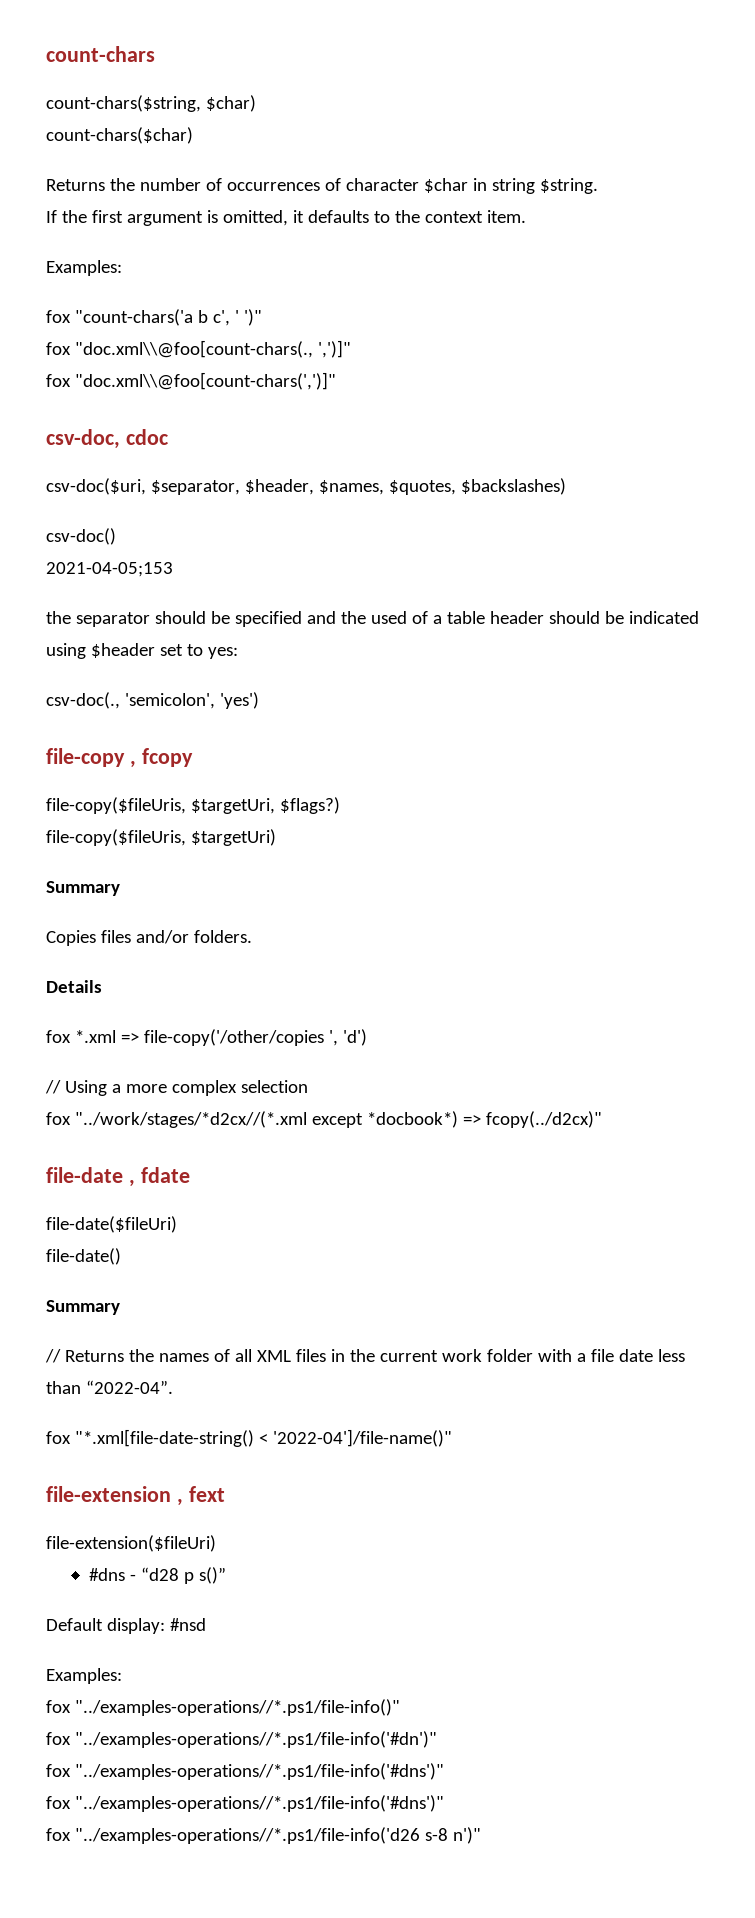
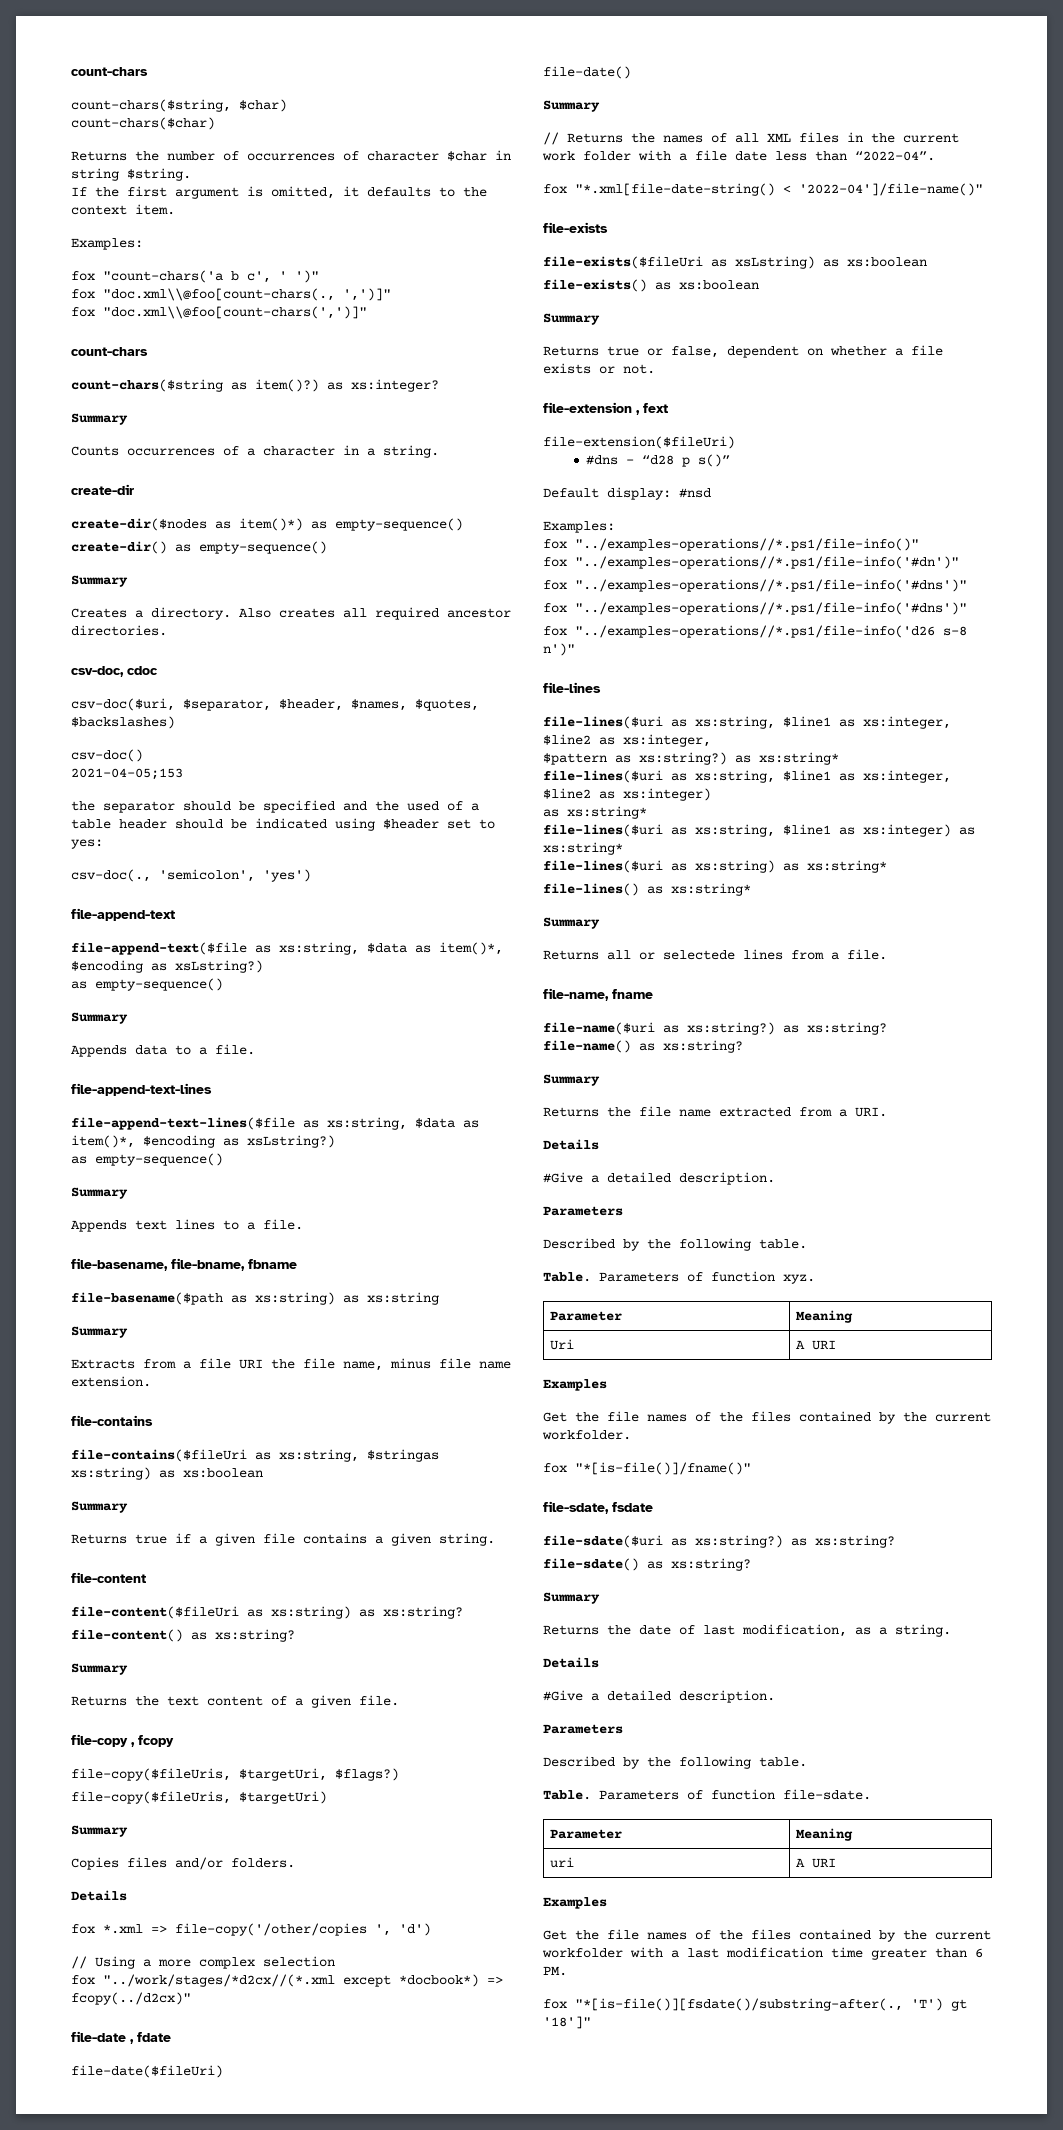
  fox "doc.xml\\@foo[count-chars(',')]"
+ count-chars
+ count-chars($string as item()?) as xs:integer?
+ Summary
+ Counts occurrences of a character in a string.
+ create-dir
+ create-dir($nodes as item()*) as empty-sequence()
+ create-dir() as empty-sequence()
+ Summary
+ Creates a directory. Also creates all required ancestor directories.
+ file-append-text
+ file-append-text($file as xs:string, $data as item()*, $encoding as xsLstring?)
+ as empty-sequence()
+ Summary
+ Appends data to a file.
+ file-append-text-lines
+ file-append-text-lines($file as xs:string, $data as item()*, $encoding as xsLstring?)
+ as empty-sequence()
+ Summary
+ Appends text lines to a file.
+ file-basename, file-bname, fbname
+ file-basename($path as xs:string) as xs:string
+ Summary
+ Extracts from a file URI the file name, minus file name extension.
+ file-contains
+ file-contains($fileUri as xs:string, $stringas xs:string) as xs:boolean
+ Summary
+ Returns true if a given file contains a given string.
+ file-content
+ file-content($fileUri as xs:string) as xs:string?
+ file-content() as xs:string?
+ Summary
+ Returns the text content of a given file.
+ file-exists
+ file-exists($fileUri as xsLstring) as xs:boolean
+ file-exists() as xs:boolean
+ Summary
+ Returns true or false, dependent on whether a file exists or not.
+ file-lines
+ file-lines($uri as xs:string, $line1 as xs:integer, $line2 as xs:integer,
+ $pattern as xs:string?) as xs:string*
+ file-lines($uri as xs:string, $line1 as xs:integer, $line2 as xs:integer)
+ as xs:string*
+ file-lines($uri as xs:string, $line1 as xs:integer) as xs:string*
+ file-lines($uri as xs:string) as xs:string*
+ file-lines() as xs:string*
+ Summary
+ Returns all or selectede lines from a file.
+ file-name, fname
+ file-name($uri as xs:string?) as xs:string?
+ file-name() as xs:string?
+ Summary
+ Returns the file name extracted from a URI.
+ Details
+ #Give a detailed description.
+ Parameters
+ Described by the following table.
+ Table. Parameters of function xyz.
+ Parameter | Meaning
+ Uri | A URI
+ Examples
+ Get the file names of the files contained by the current workfolder.
+ fox "*[is-file()]/fname()"
+ file-sdate, fsdate
+ file-sdate($uri as xs:string?) as xs:string?
+ file-sdate() as xs:string?
+ Summary
+ Returns the date of last modification, as a string.
+ Details
+ #Give a detailed description.
+ Parameters
+ Described by the following table.
+ Table. Parameters of function file-sdate.
+ Parameter | Meaning
+ uri | A URI
+ Examples
+ Get the file names of the files contained by the current workfolder with a last modification time greater than 6 PM.
+ fox "*[is-file()][fsdate()/substring-after(., 'T') gt '18']"

